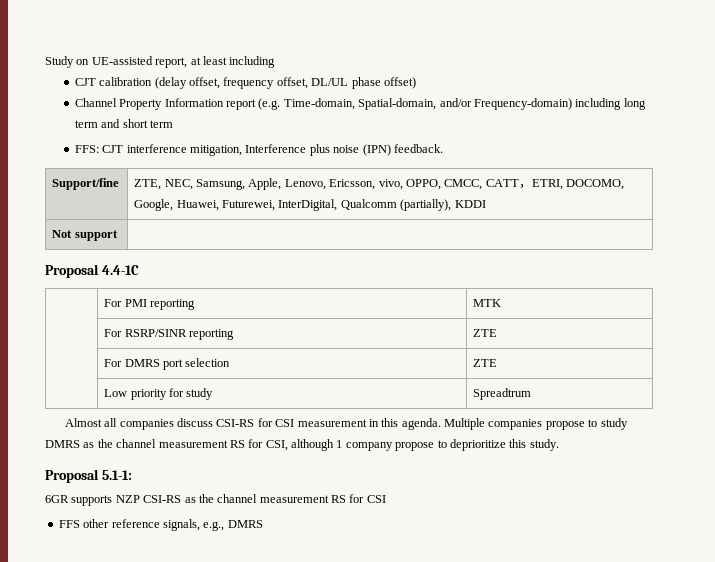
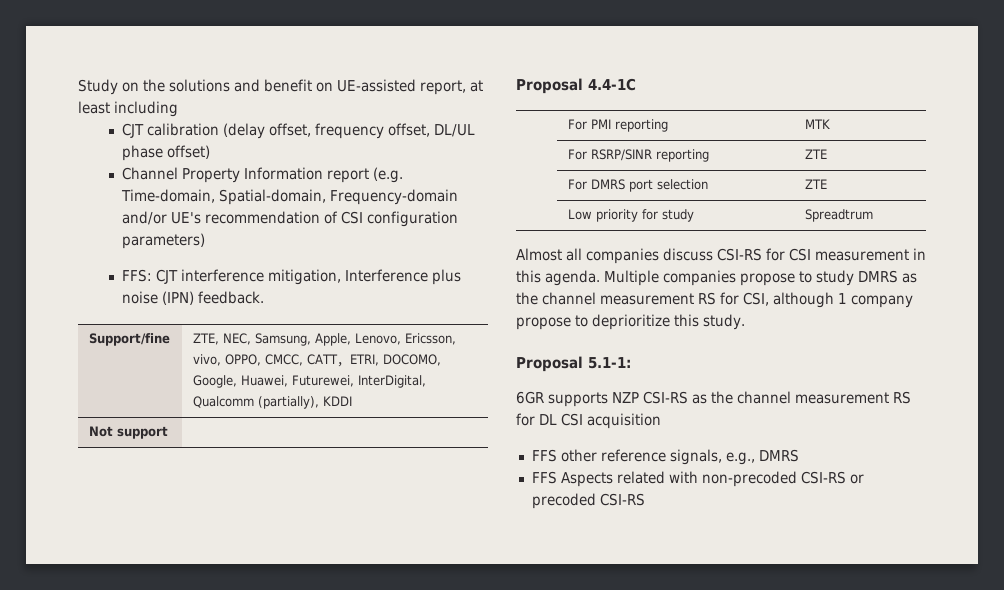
- Study on UE-assisted report, at least including
+ Study on the solutions and benefit on UE-assisted report, at least including
- Channel Property Information report (e.g. Time-domain, Spatial-domain, and/or Frequency-domain) including long term and short term
+ Channel Property Information report (e.g. Time-domain, Spatial-domain, Frequency-domain and/or UE's recommendation of CSI configuration parameters)
- 6GR supports NZP CSI-RS as the channel measurement RS for CSI
+ 6GR supports NZP CSI-RS as the channel measurement RS for DL CSI acquisition
+ FFS Aspects related with non-precoded CSI-RS or precoded CSI-RS

